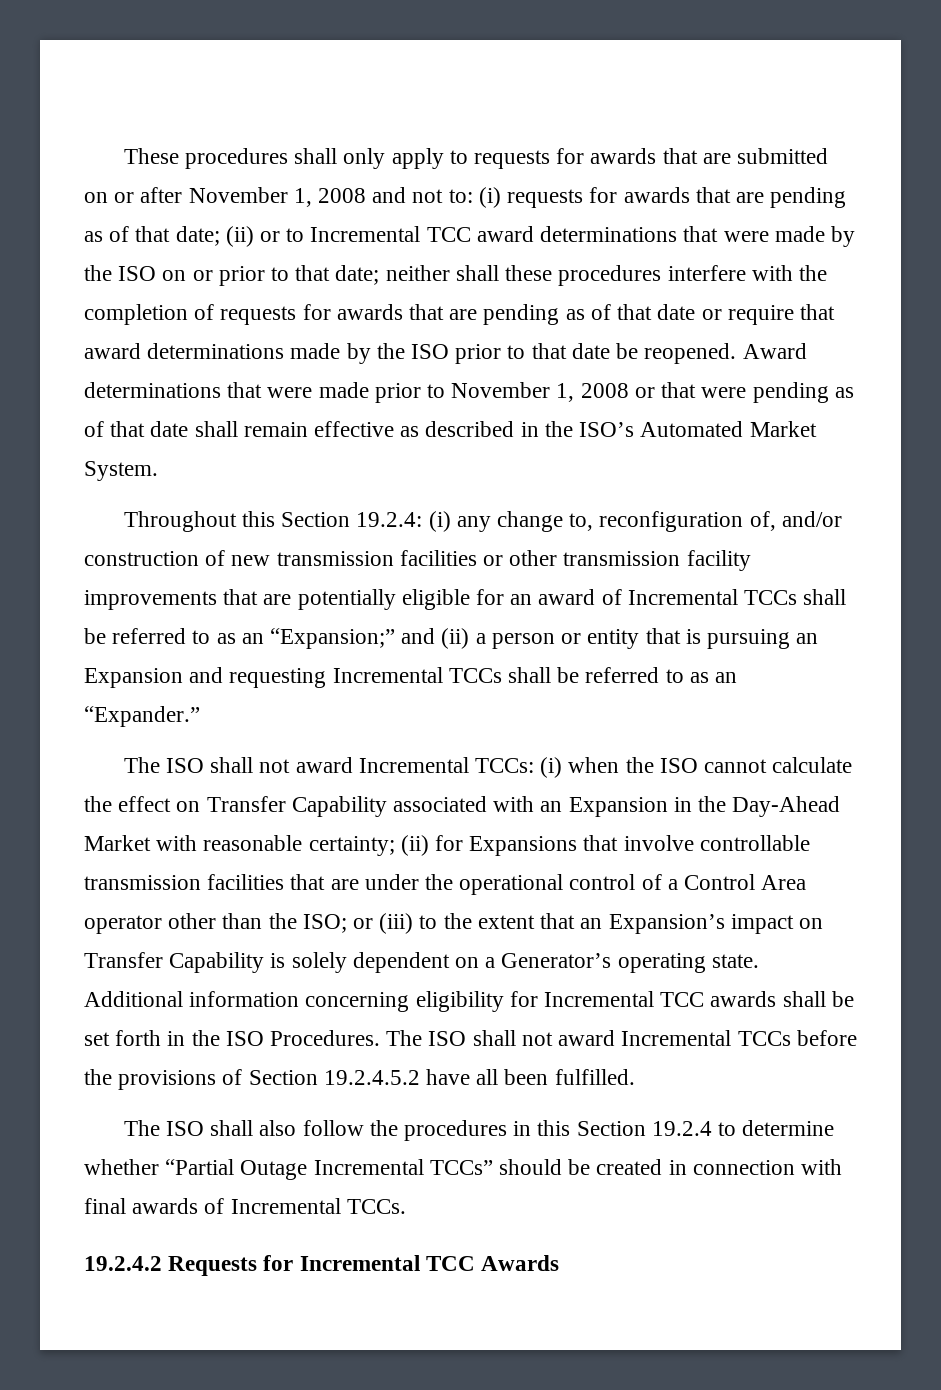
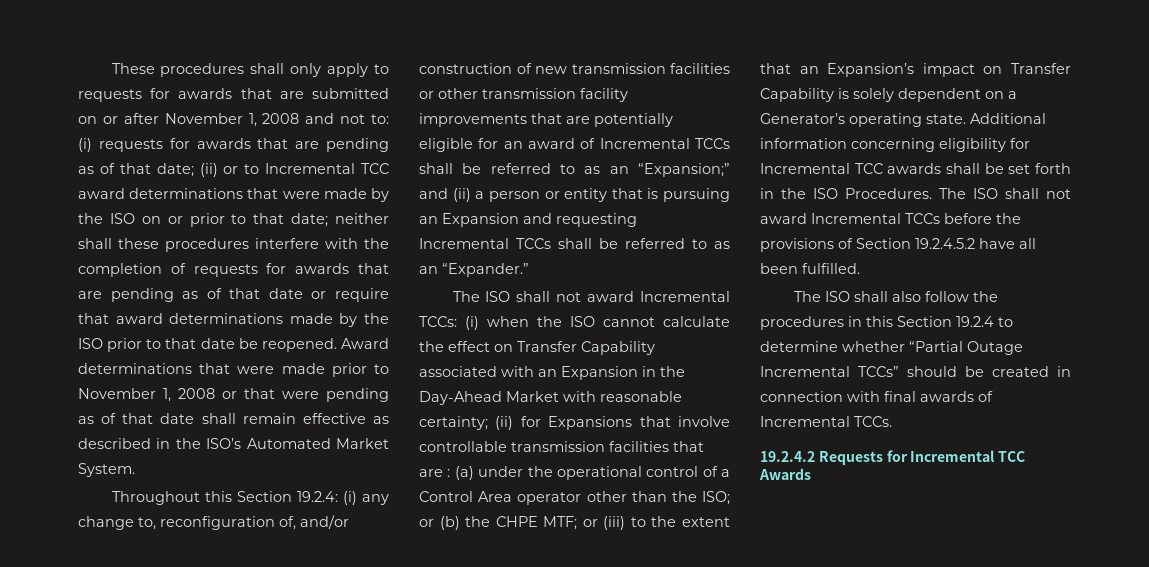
- (ii) for Expansions that involve controllable transmission facilities that are under the operational control of a Control Area operator other than the ISO;
+ (ii) for Expansions that involve controllable transmission facilities that are : (a) under the operational control of a Control Area operator other than the ISO;
- or (iii) to the extent that an Expansion’s impact on Transfer Capability is solely dependent on a Generator’s operating state.
+ or (b) the CHPE MTF; or (iii) to the extent that an Expansion’s impact on Transfer Capability is solely dependent on a Generator’s operating state.

